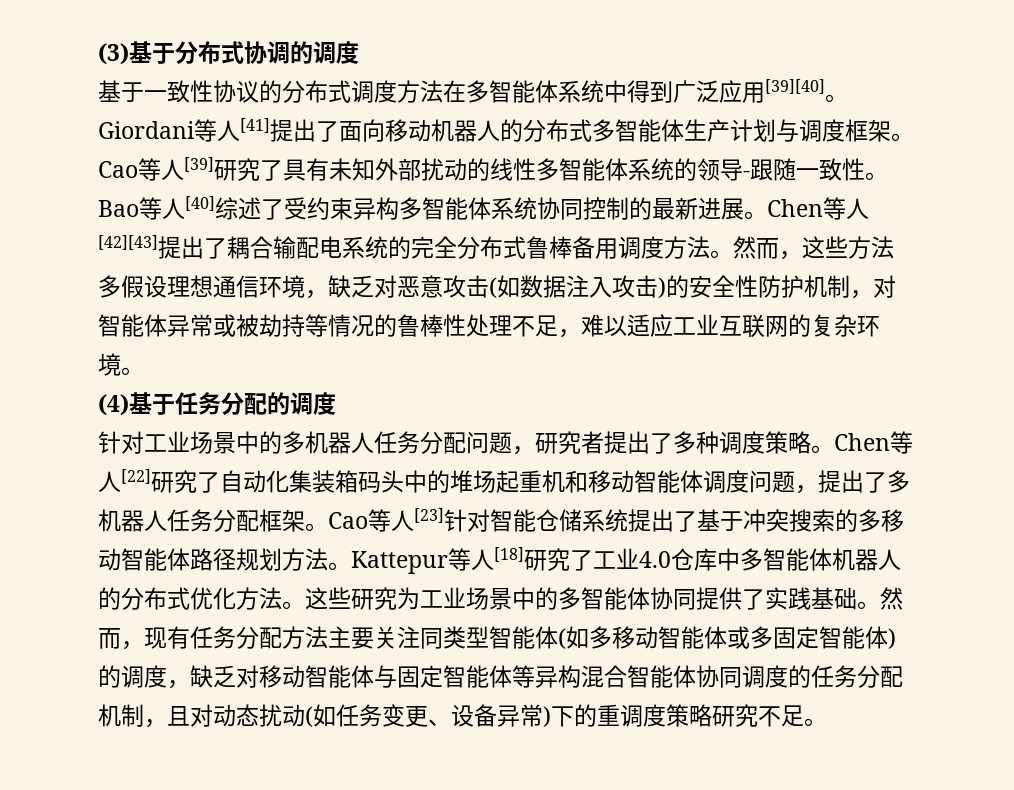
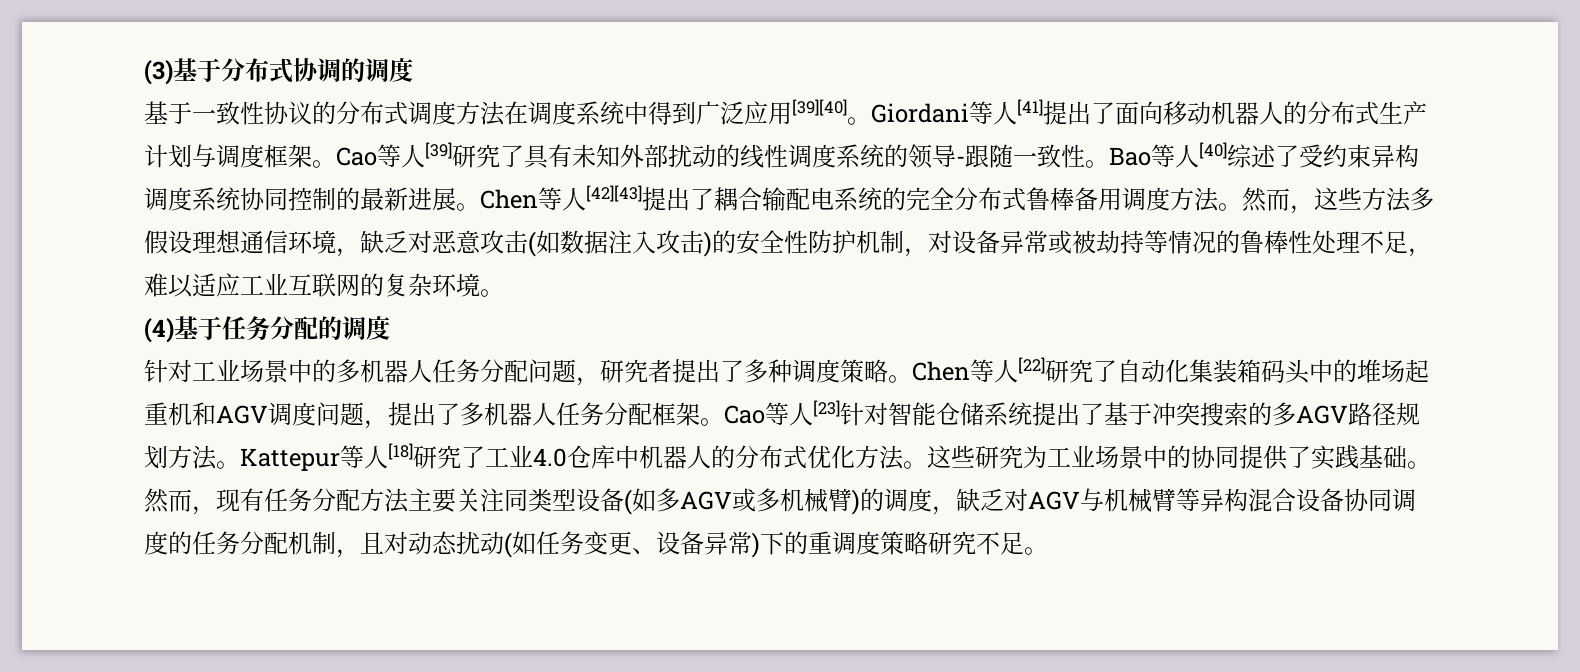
- 基于一致性协议的分布式调度方法在多智能体系统中得到广泛应用[39][40]。
+ 基于一致性协议的分布式调度方法在调度系统中得到广泛应用[39][40]。
- Giordani等人[41]提出了面向移动机器人的分布式多智能体生产计划与调度框架。
+ Giordani等人[41]提出了面向移动机器人的分布式生产计划与调度框架。
- Cao等人[39]研究了具有未知外部扰动的线性多智能体系统的领导-跟随一致性。
+ Cao等人[39]研究了具有未知外部扰动的线性调度系统的领导-跟随一致性。
- Bao等人[40]综述了受约束异构多智能体系统协同控制的最新进展。
+ Bao等人[40]综述了受约束异构调度系统协同控制的最新进展。
- 然而，这些方法多假设理想通信环境，缺乏对恶意攻击(如数据注入攻击)的安全性防护机制，对智能体异常或被劫持等情况的鲁棒性处理不足，难以适应工业互联网的复杂环境。
+ 然而，这些方法多假设理想通信环境，缺乏对恶意攻击(如数据注入攻击)的安全性防护机制，对设备异常或被劫持等情况的鲁棒性处理不足，难以适应工业互联网的复杂环境。
- Chen等人[22]研究了自动化集装箱码头中的堆场起重机和移动智能体调度问题，提出了多机器人任务分配框架。
+ Chen等人[22]研究了自动化集装箱码头中的堆场起重机和AGV调度问题，提出了多机器人任务分配框架。
- Cao等人[23]针对智能仓储系统提出了基于冲突搜索的多移动智能体路径规划方法。
+ Cao等人[23]针对智能仓储系统提出了基于冲突搜索的多AGV路径规划方法。
- Kattepur等人[18]研究了工业4.0仓库中多智能体机器人的分布式优化方法。
+ Kattepur等人[18]研究了工业4.0仓库中机器人的分布式优化方法。
- 这些研究为工业场景中的多智能体协同提供了实践基础。
+ 这些研究为工业场景中的协同提供了实践基础。
- 然而，现有任务分配方法主要关注同类型智能体(如多移动智能体或多固定智能体)的调度，缺乏对移动智能体与固定智能体等异构混合智能体协同调度的任务分配机制，且对动态扰动(如任务变更、设备异常)下的重调度策略研究不足。
+ 然而，现有任务分配方法主要关注同类型设备(如多AGV或多机械臂)的调度，缺乏对AGV与机械臂等异构混合设备协同调度的任务分配机制，且对动态扰动(如任务变更、设备异常)下的重调度策略研究不足。

